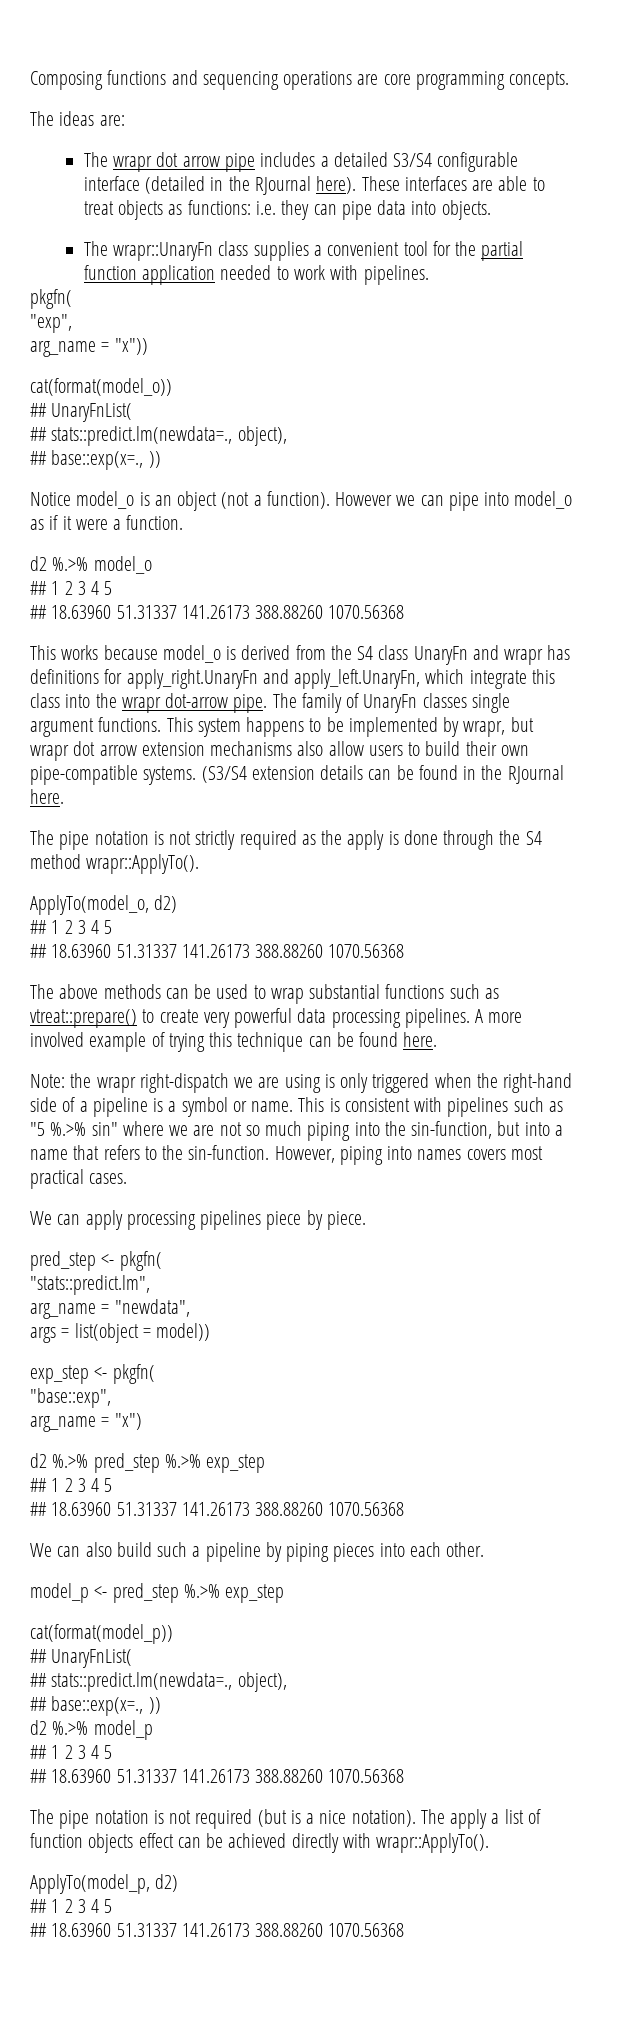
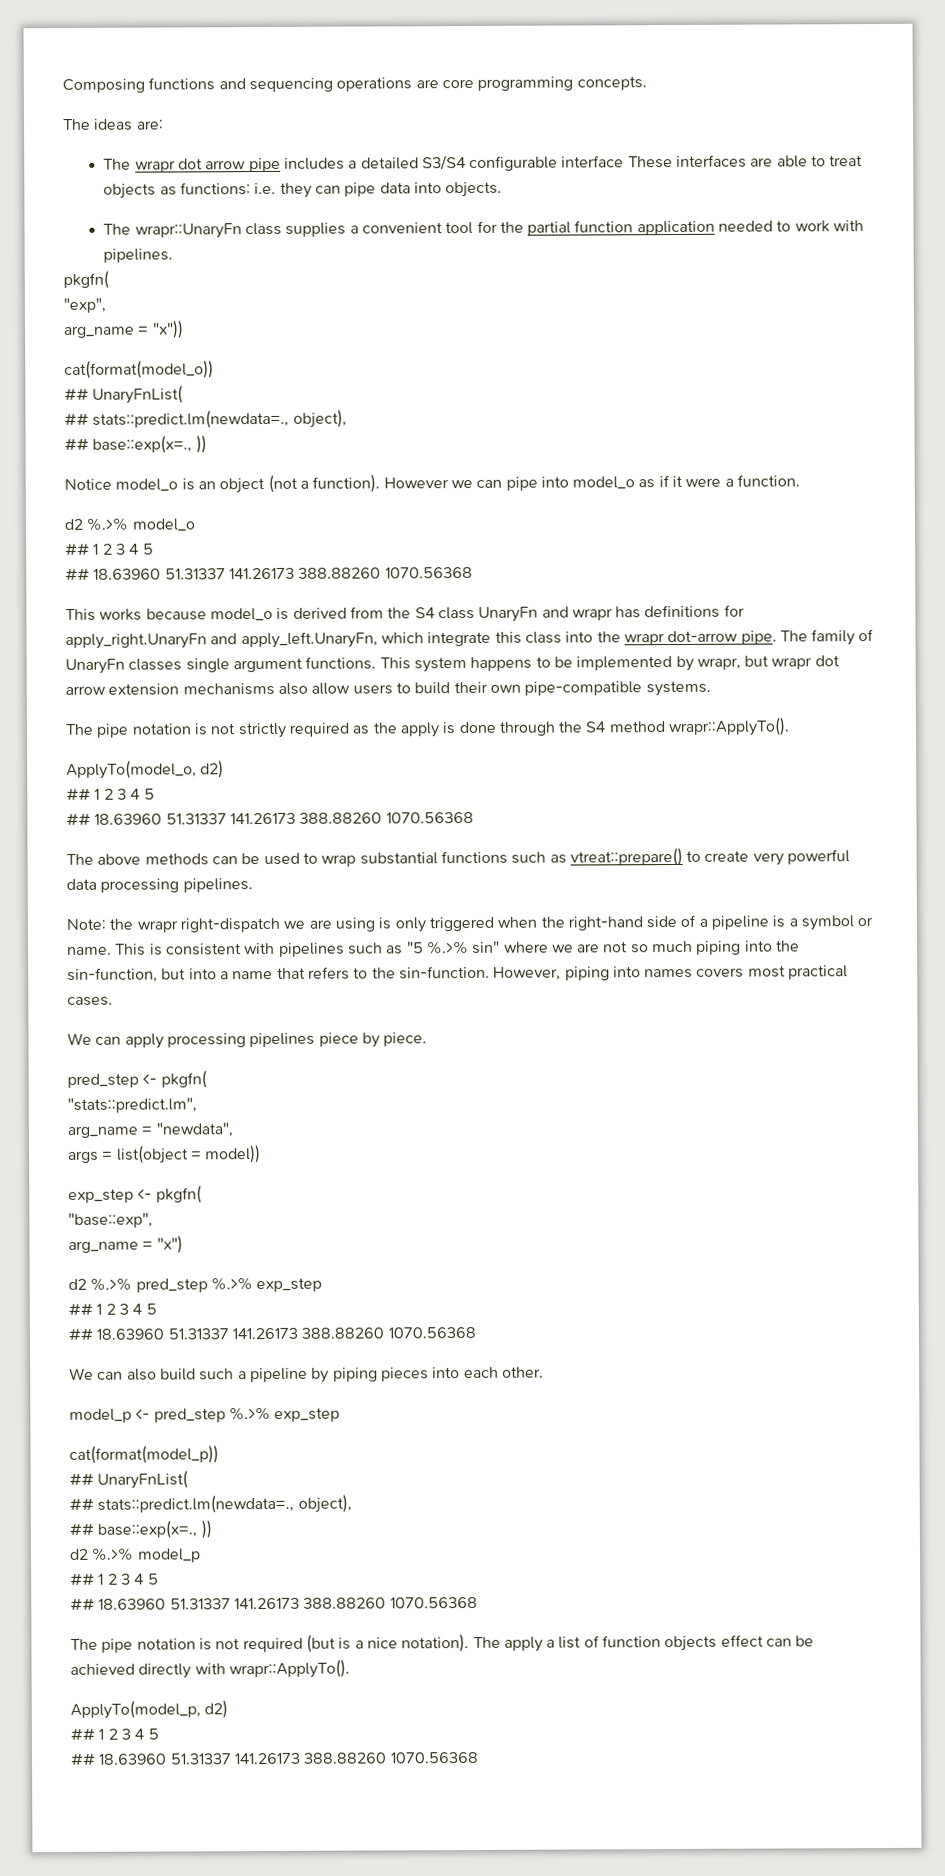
- The wrapr dot arrow pipe includes a detailed S3/S4 configurable interface (detailed in the RJournal here). These interfaces are able to treat objects as functions: i.e. they can pipe data into objects.
+ The wrapr dot arrow pipe includes a detailed S3/S4 configurable interface These interfaces are able to treat objects as functions: i.e. they can pipe data into objects.
- (S3/S4 extension details can be found in the RJournal here.
- A more involved example of trying this technique can be found here.

